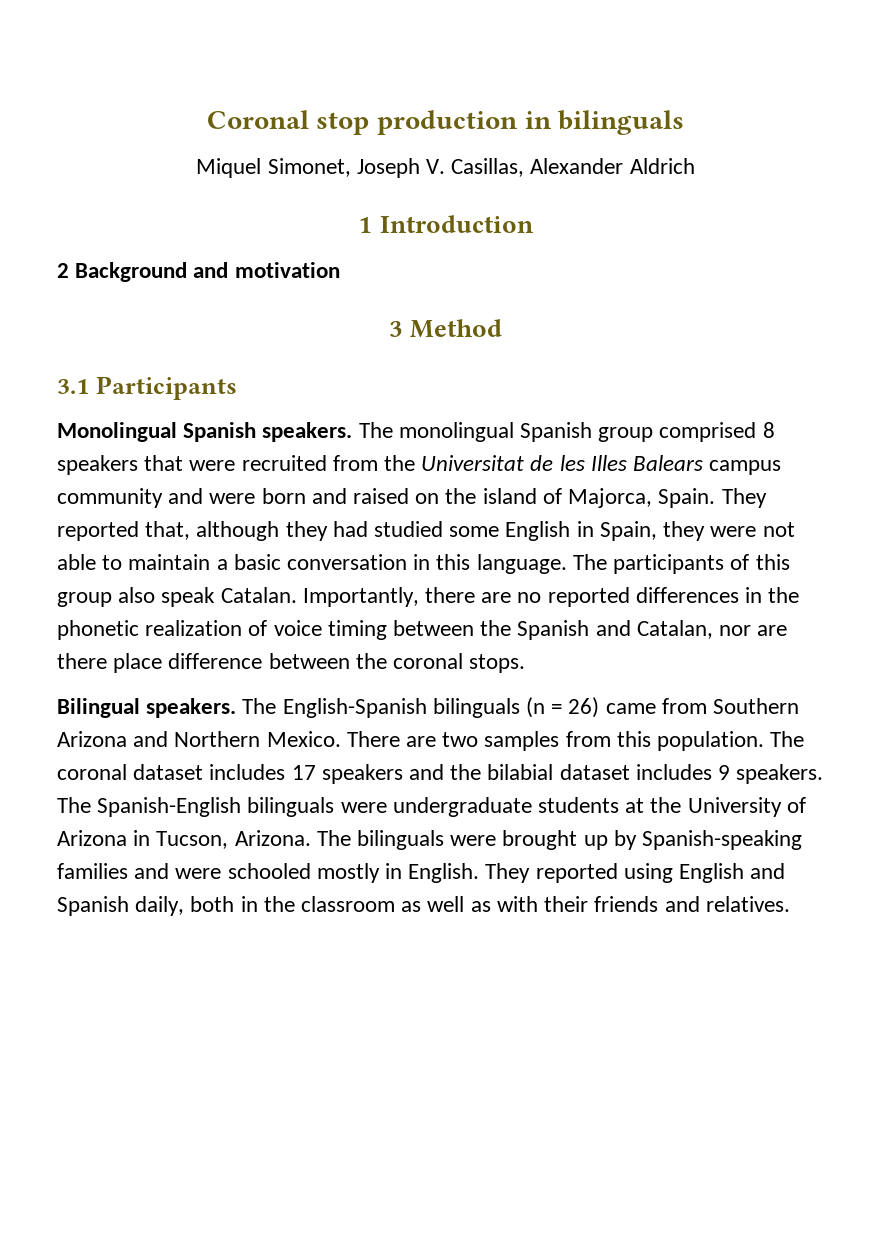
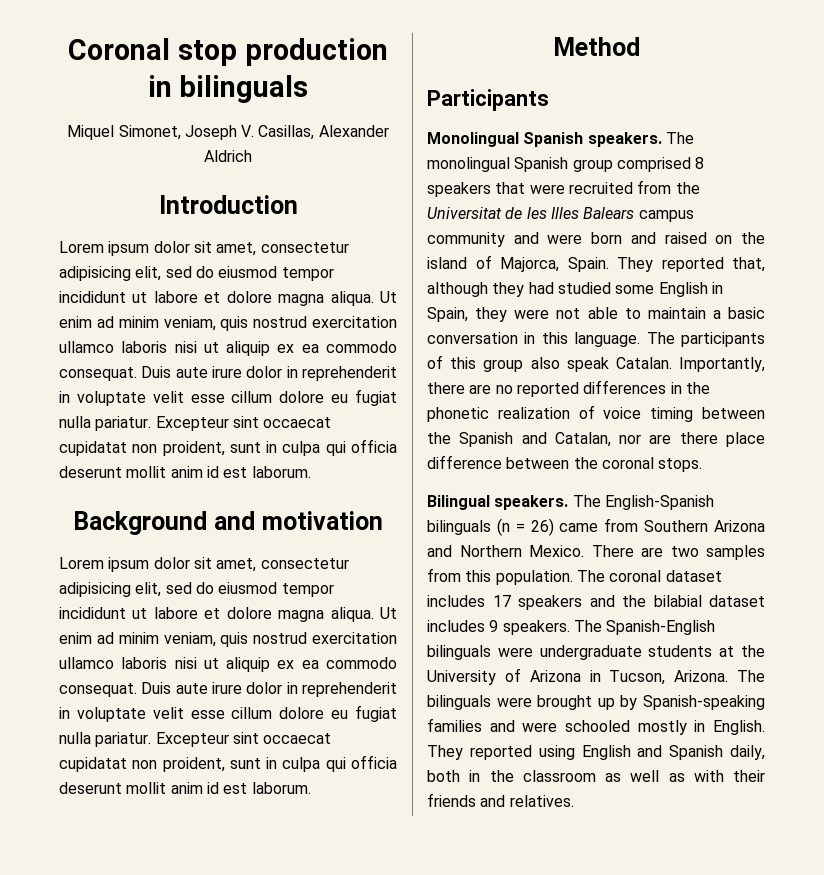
- 1 Introduction
- 2 Background and motivation
- 3 Method
+ Introduction
+ Lorem ipsum dolor sit amet, consectetur adipisicing elit, sed do eiusmod tempor incididunt ut labore et dolore magna aliqua. Ut enim ad minim veniam, quis nostrud exercitation ullamco laboris nisi ut aliquip ex ea commodo consequat. Duis aute irure dolor in reprehenderit in voluptate velit esse cillum dolore eu fugiat nulla pariatur. Excepteur sint occaecat cupidatat non proident, sunt in culpa qui officia deserunt mollit anim id est laborum.
+ Background and motivation
+ Lorem ipsum dolor sit amet, consectetur adipisicing elit, sed do eiusmod tempor incididunt ut labore et dolore magna aliqua. Ut enim ad minim veniam, quis nostrud exercitation ullamco laboris nisi ut aliquip ex ea commodo consequat. Duis aute irure dolor in reprehenderit in voluptate velit esse cillum dolore eu fugiat nulla pariatur. Excepteur sint occaecat cupidatat non proident, sunt in culpa qui officia deserunt mollit anim id est laborum.
+ Method
- 3.1 Participants
+ Participants

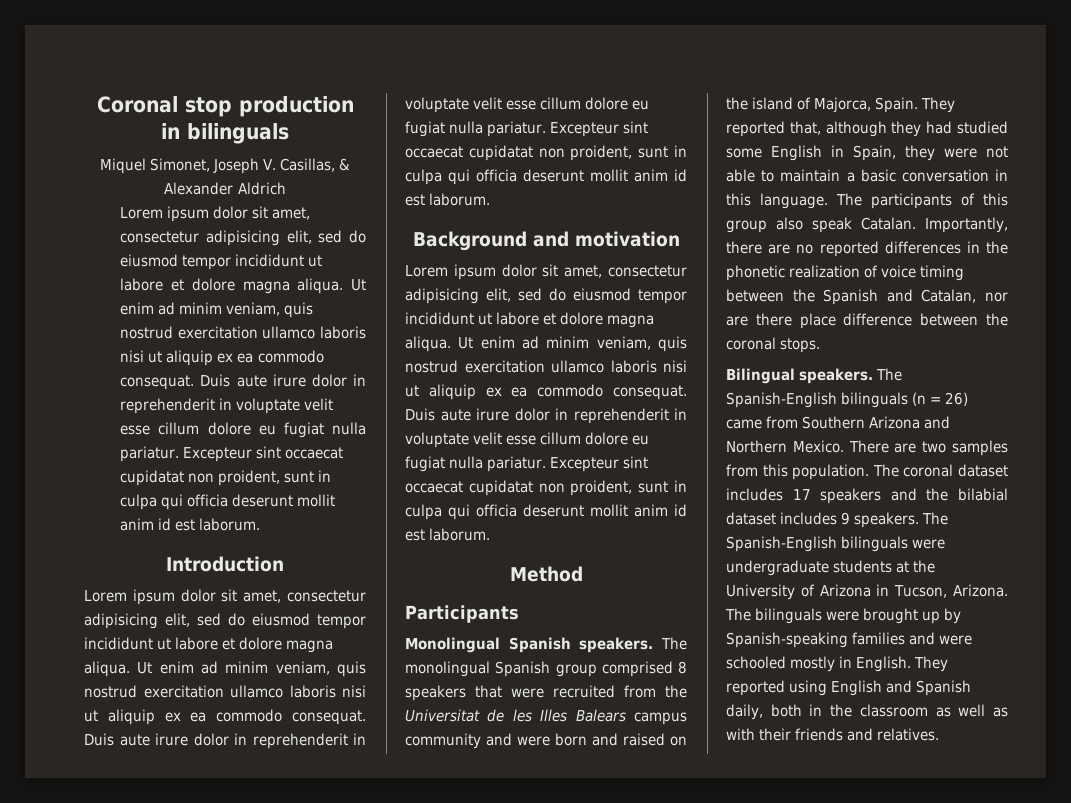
- Miquel Simonet, Joseph V. Casillas, Alexander Aldrich
+ Miquel Simonet, Joseph V. Casillas, & Alexander Aldrich
+ Lorem ipsum dolor sit amet, consectetur adipisicing elit, sed do eiusmod tempor incididunt ut labore et dolore magna aliqua. Ut enim ad minim veniam, quis nostrud exercitation ullamco laboris nisi ut aliquip ex ea commodo consequat. Duis aute irure dolor in reprehenderit in voluptate velit esse cillum dolore eu fugiat nulla pariatur. Excepteur sint occaecat cupidatat non proident, sunt in culpa qui officia deserunt mollit anim id est laborum.
- The English-Spanish bilinguals (n = 26) came from Southern Arizona and Northern Mexico.
+ The Spanish-English bilinguals (n = 26) came from Southern Arizona and Northern Mexico.

